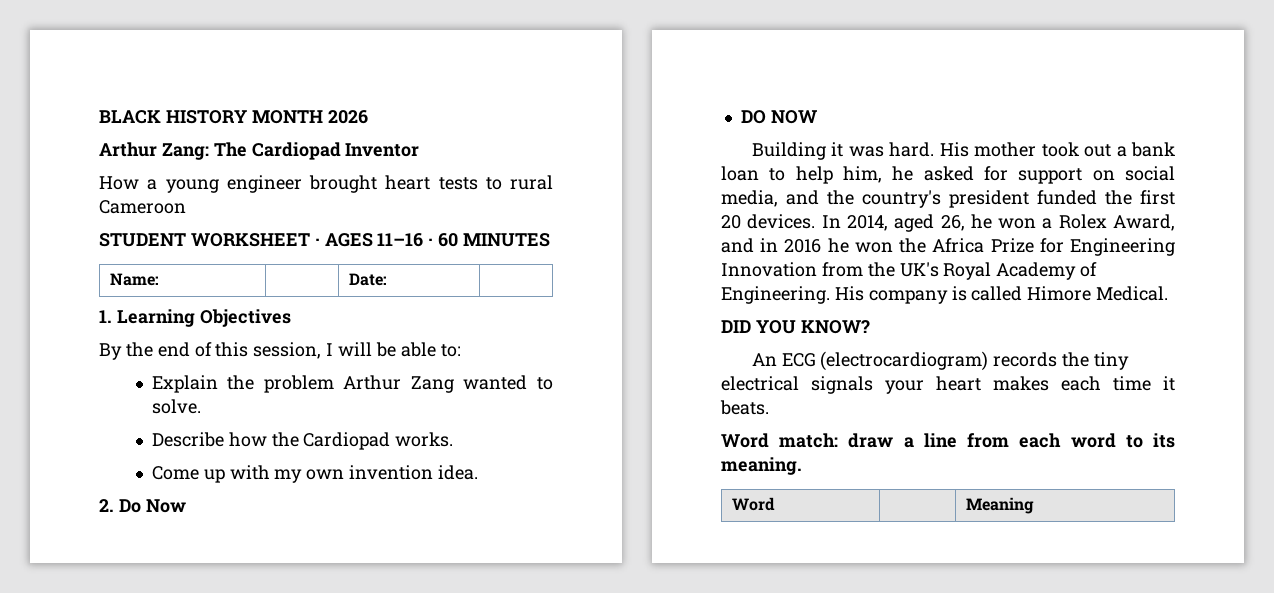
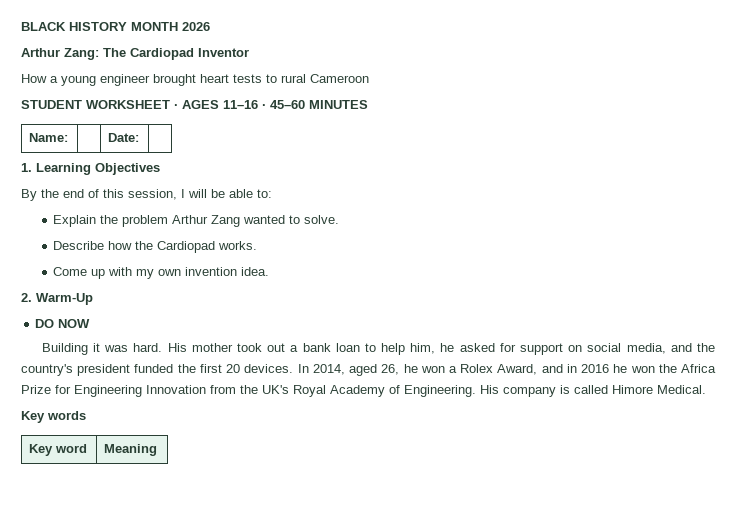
- STUDENT WORKSHEET · AGES 11–16 · 60 MINUTES
+ STUDENT WORKSHEET · AGES 11–16 · 45–60 MINUTES
- 2. Do Now
+ 2. Warm-Up
- DID YOU KNOW?
- An ECG (electrocardiogram) records the tiny electrical signals your heart makes each time it beats.
- Word match: draw a line from each word to its meaning.
- Word | | Meaning
+ Key words
+ Key word | Meaning

